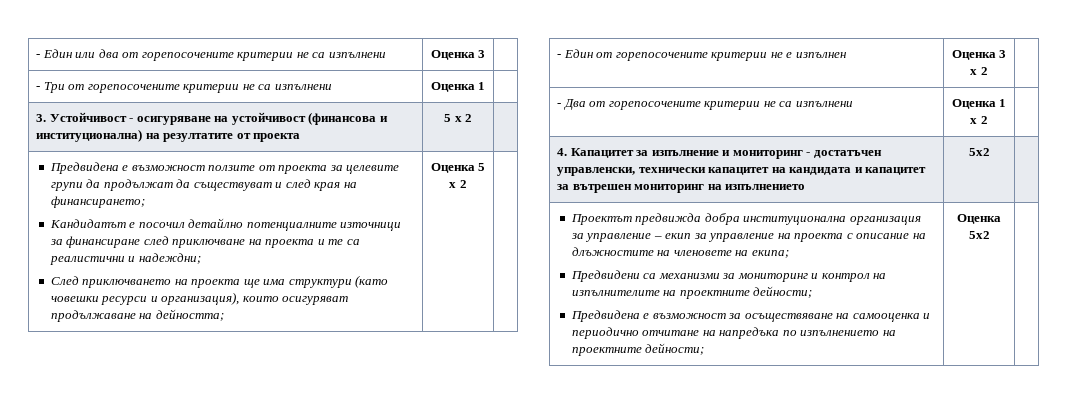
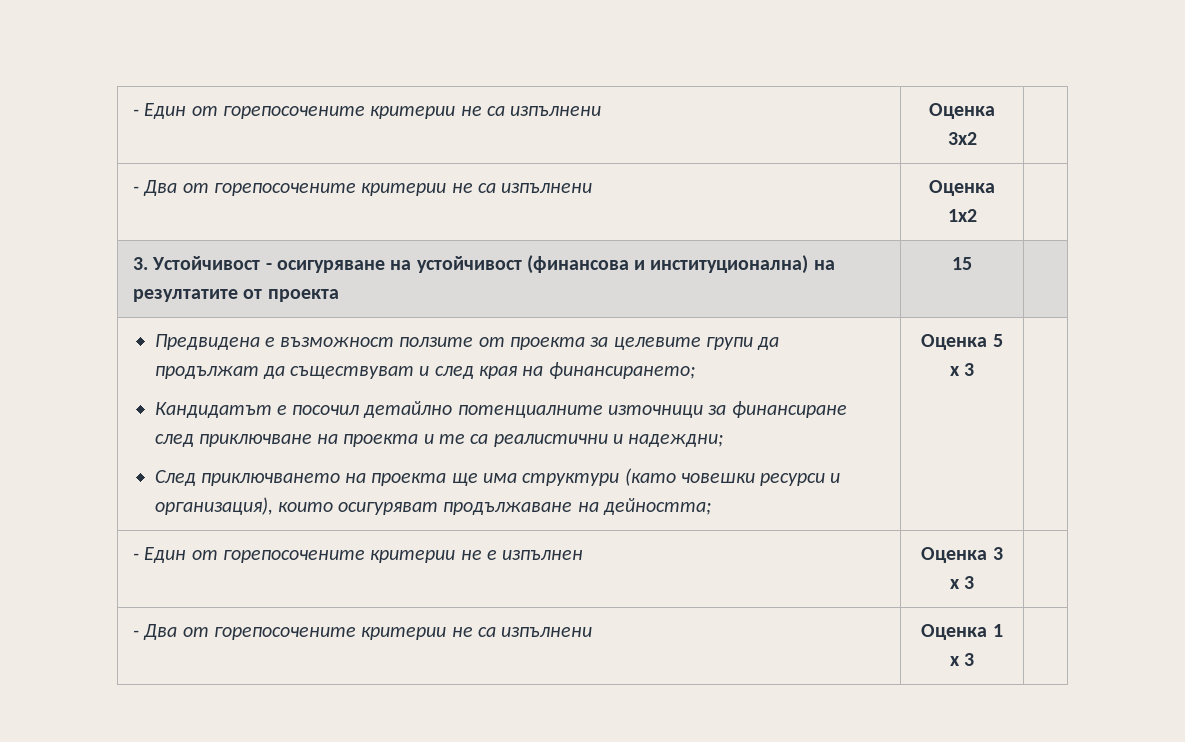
- - Един или два от горепосочените критерии не са изпълнени | Оценка 3 |
- - Три от горепосочените критерии не са изпълнени | Оценка 1 |
+ - Един от горепосочените критерии не са изпълнени | Оценка 3x2 |
+ - Два от горепосочените критерии не са изпълнени | Оценка 1x2 |
- 3. Устойчивост - осигуряване на устойчивост (финансова и институционална) на резултатите от проекта | 5 x 2 |
+ 3. Устойчивост - осигуряване на устойчивост (финансова и институционална) на резултатите от проекта | 15 |
- Оценка 5 x 2
+ Оценка 5 x 3
- - Един от горепосочените критерии не е изпълнен | Оценка 3 x 2 |
+ - Един от горепосочените критерии не е изпълнен | Оценка 3 x 3 |
- - Два от горепосочените критерии не са изпълнени | Оценка 1 x 2 |
- 4. Капацитет за изпълнение и мониторинг - достатъчен управленски, технически капацитет на кандидата и капацитет за вътрешен мониторинг на изпълнението | 5x2 |
- Проектът предвижда добра институционална организация за управление – екип за управление на проекта с описание на длъжностите на членовете на екипа;
- Предвидени са механизми за мониторинг и контрол на изпълнителите на проектните дейности;
- Предвидена е възможност за осъществяване на самооценка и периодично отчитане на напредъка по изпълнението на проектните дейности; | Оценка 5x2
+ - Два от горепосочените критерии не са изпълнени | Оценка 1 x 3 |

